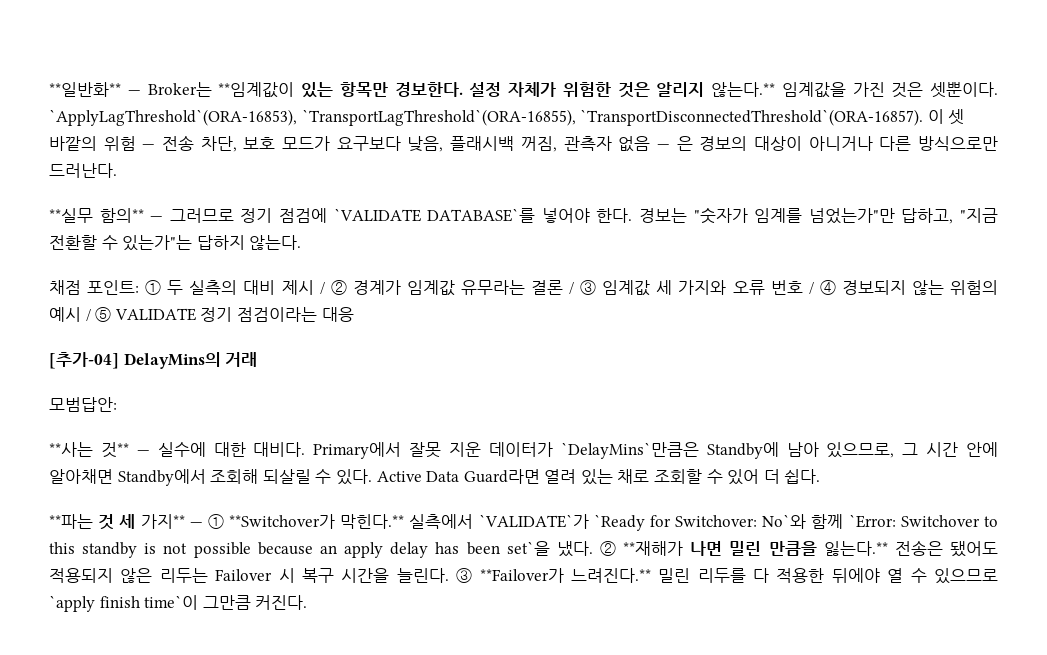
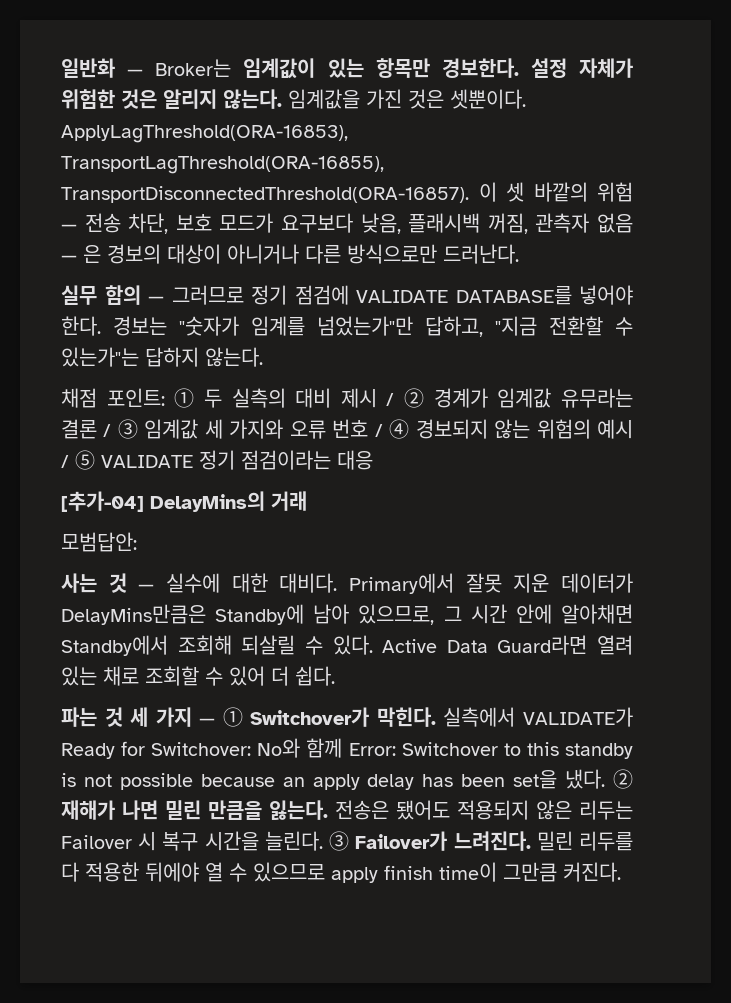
- **일반화** — Broker는 **임계값이 있는 항목만 경보한다.
+ 일반화 — Broker는 임계값이 있는 항목만 경보한다.
- 설정 자체가 위험한 것은 알리지 않는다.** 임계값을 가진 것은 셋뿐이다.
+ 설정 자체가 위험한 것은 알리지 않는다. 임계값을 가진 것은 셋뿐이다.
- `ApplyLagThreshold`(ORA-16853), `TransportLagThreshold`(ORA-16855), `TransportDisconnectedThreshold`(ORA-16857).
+ ApplyLagThreshold(ORA-16853), TransportLagThreshold(ORA-16855), TransportDisconnectedThreshold(ORA-16857).
- **실무 함의** — 그러므로 정기 점검에 `VALIDATE DATABASE`를 넣어야 한다.
+ 실무 함의 — 그러므로 정기 점검에 VALIDATE DATABASE를 넣어야 한다.
- **사는 것** — 실수에 대한 대비다.
+ 사는 것 — 실수에 대한 대비다.
- Primary에서 잘못 지운 데이터가 `DelayMins`만큼은 Standby에 남아 있으므로, 그 시간 안에 알아채면 Standby에서 조회해 되살릴 수 있다.
+ Primary에서 잘못 지운 데이터가 DelayMins만큼은 Standby에 남아 있으므로, 그 시간 안에 알아채면 Standby에서 조회해 되살릴 수 있다.
- **파는 것 세 가지** — ① **Switchover가 막힌다.** 실측에서 `VALIDATE`가 `Ready for Switchover: No`와 함께 `Error: Switchover to this standby is not possible because an apply delay has been set`을 냈다.
+ 파는 것 세 가지 — ① Switchover가 막힌다. 실측에서 VALIDATE가 Ready for Switchover: No와 함께 Error: Switchover to this standby is not possible because an apply delay has been set을 냈다.
- ② **재해가 나면 밀린 만큼을 잃는다.** 전송은 됐어도 적용되지 않은 리두는 Failover 시 복구 시간을 늘린다.
+ ② 재해가 나면 밀린 만큼을 잃는다. 전송은 됐어도 적용되지 않은 리두는 Failover 시 복구 시간을 늘린다.
- ③ **Failover가 느려진다.** 밀린 리두를 다 적용한 뒤에야 열 수 있으므로 `apply finish time`이 그만큼 커진다.
+ ③ Failover가 느려진다. 밀린 리두를 다 적용한 뒤에야 열 수 있으므로 apply finish time이 그만큼 커진다.

